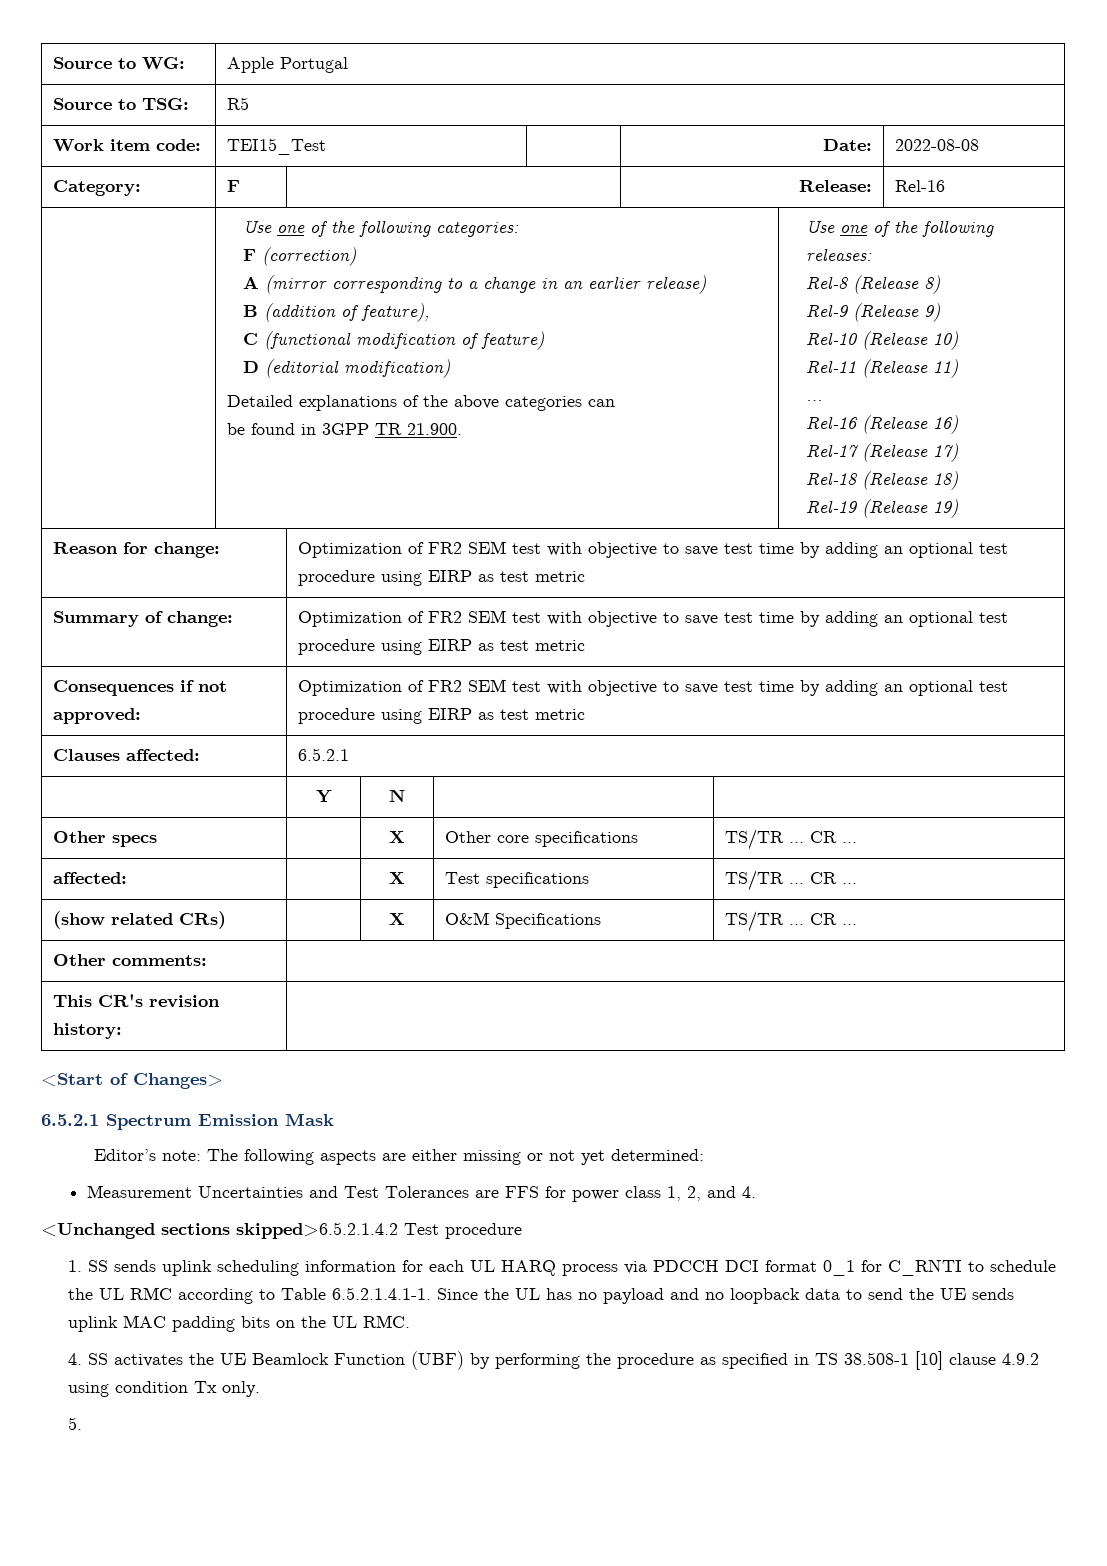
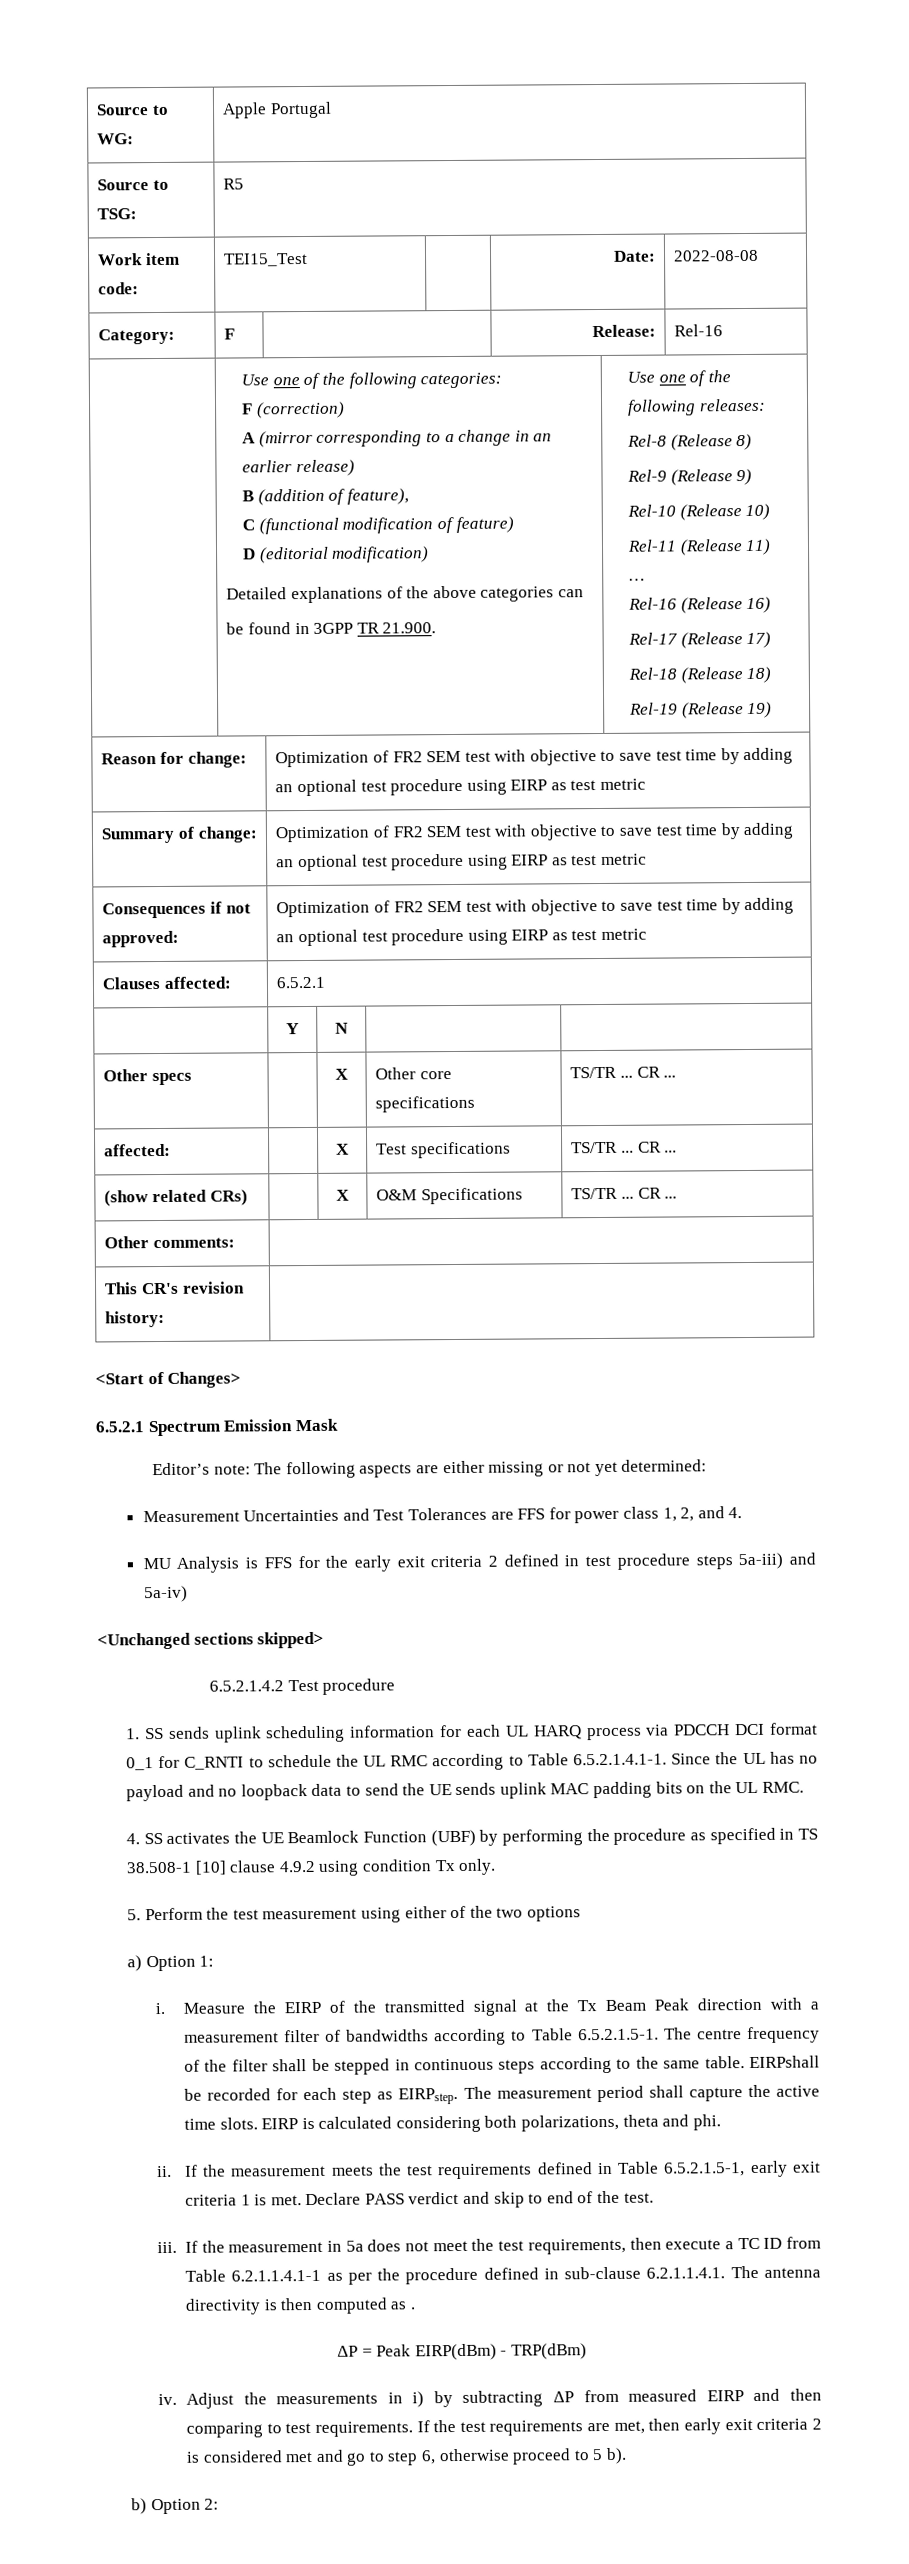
+ MU Analysis is FFS for the early exit criteria 2 defined in test procedure steps 5a-iii) and 5a-iv)
- <Unchanged sections skipped>6.5.2.1.4.2 Test procedure
+ <Unchanged sections skipped>
+ 6.5.2.1.4.2 Test procedure
- 5.
+ 5. Perform the test measurement using either of the two options
+ a) Option 1:
+ i. Measure the EIRP of the transmitted signal at the Tx Beam Peak direction with a measurement filter of bandwidths according to Table 6.5.2.1.5-1. The centre frequency of the filter shall be stepped in continuous steps according to the same table. EIRPshall be recorded for each step as EIRPstep. The measurement period shall capture the active time slots. EIRP is calculated considering both polarizations, theta and phi.
+ ii. If the measurement meets the test requirements defined in Table 6.5.2.1.5-1, early exit criteria 1 is met. Declare PASS verdict and skip to end of the test.
+ iii. If the measurement in 5a does not meet the test requirements, then execute a TC ID from Table 6.2.1.1.4.1-1 as per the procedure defined in sub-clause 6.2.1.1.4.1. The antenna directivity is then computed as .
+ ΔP = Peak EIRP(dBm) - TRP(dBm)
+ iv. Adjust the measurements in i) by subtracting ΔP from measured EIRP and then comparing to test requirements. If the test requirements are met, then early exit criteria 2 is considered met and go to step 6, otherwise proceed to 5 b).
+ b) Option 2:

